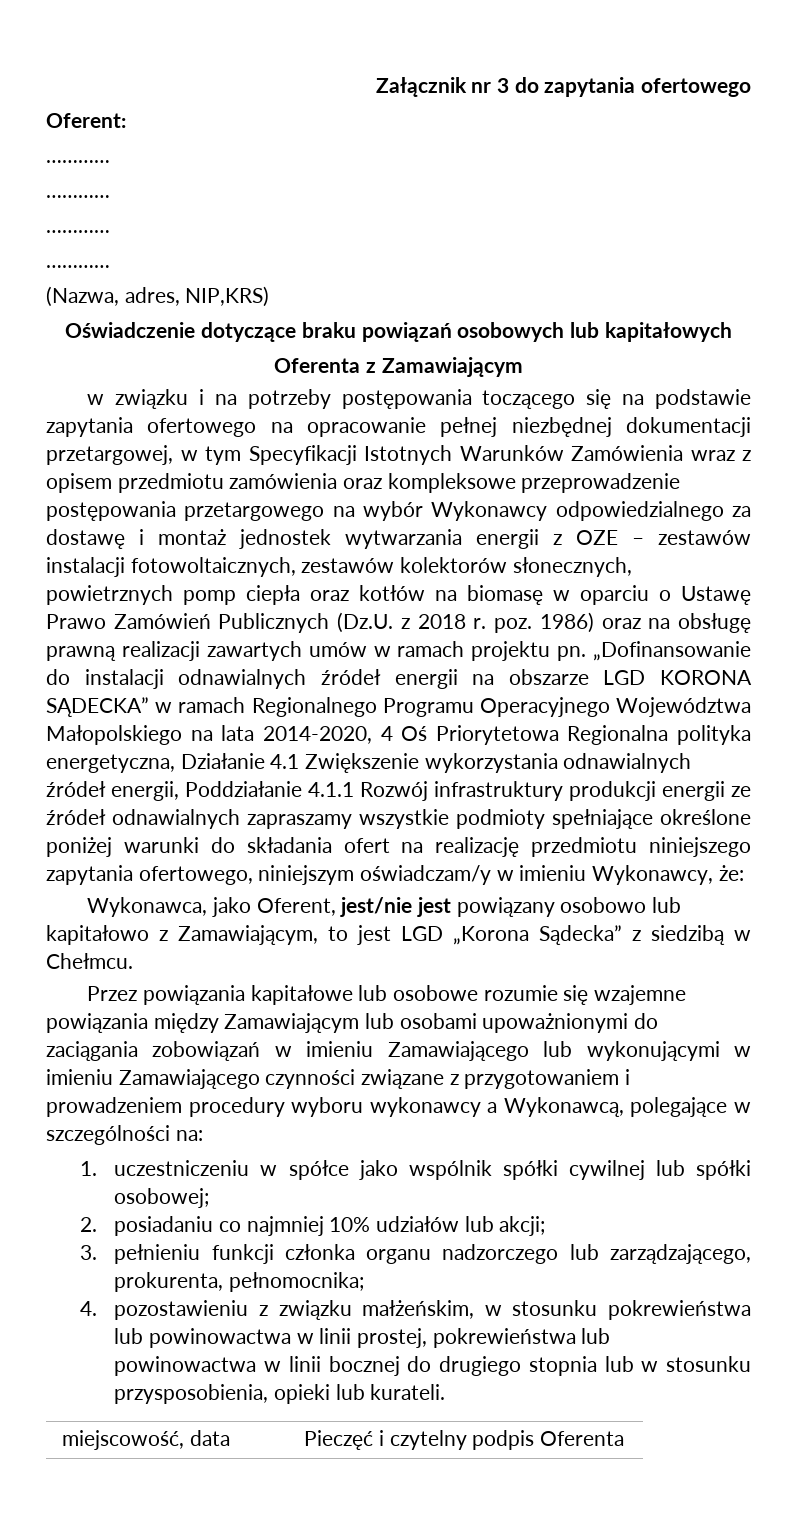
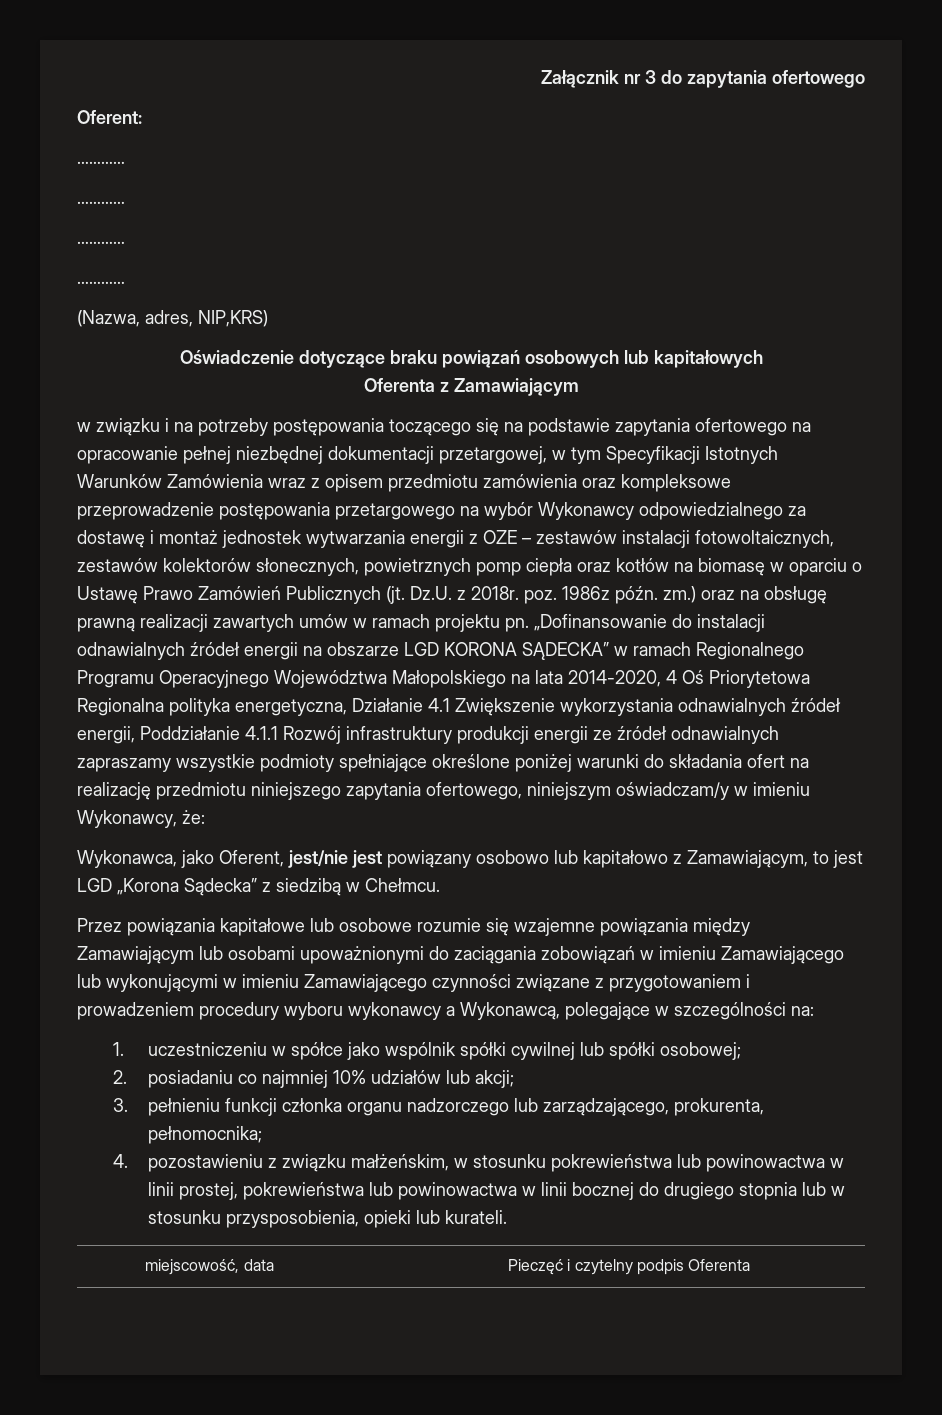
- w związku i na potrzeby postępowania toczącego się na podstawie zapytania ofertowego na opracowanie pełnej niezbędnej dokumentacji przetargowej, w tym Specyfikacji Istotnych Warunków Zamówienia wraz z opisem przedmiotu zamówienia oraz kompleksowe przeprowadzenie postępowania przetargowego na wybór Wykonawcy odpowiedzialnego za dostawę i montaż jednostek wytwarzania energii z OZE – zestawów instalacji fotowoltaicznych, zestawów kolektorów słonecznych, powietrznych pomp ciepła oraz kotłów na biomasę w oparciu o Ustawę Prawo Zamówień Publicznych (Dz.U. z 2018 r. poz. 1986) oraz na obsługę prawną realizacji zawartych umów w ramach projektu pn.
+ w związku i na potrzeby postępowania toczącego się na podstawie zapytania ofertowego na opracowanie pełnej niezbędnej dokumentacji przetargowej, w tym Specyfikacji Istotnych Warunków Zamówienia wraz z opisem przedmiotu zamówienia oraz kompleksowe przeprowadzenie postępowania przetargowego na wybór Wykonawcy odpowiedzialnego za dostawę i montaż jednostek wytwarzania energii z OZE – zestawów instalacji fotowoltaicznych, zestawów kolektorów słonecznych, powietrznych pomp ciepła oraz kotłów na biomasę w oparciu o Ustawę Prawo Zamówień Publicznych (jt. Dz.U. z 2018r. poz. 1986z późn. zm.) oraz na obsługę prawną realizacji zawartych umów w ramach projektu pn.

